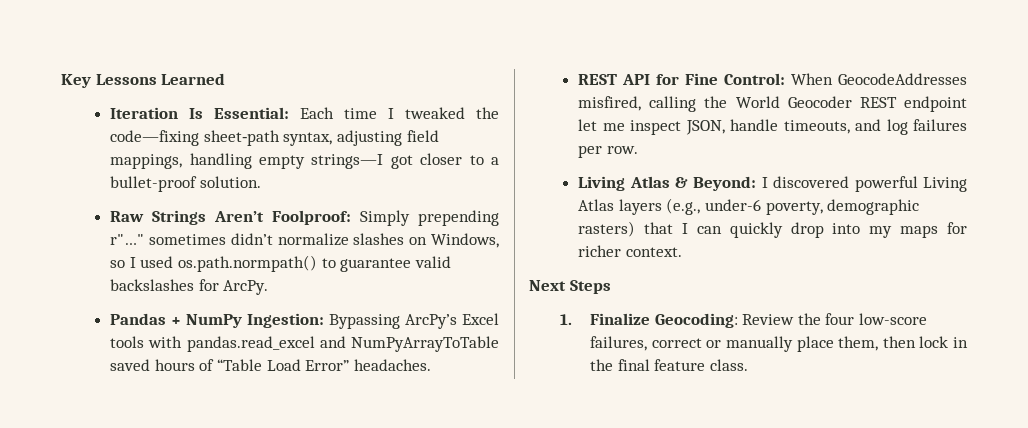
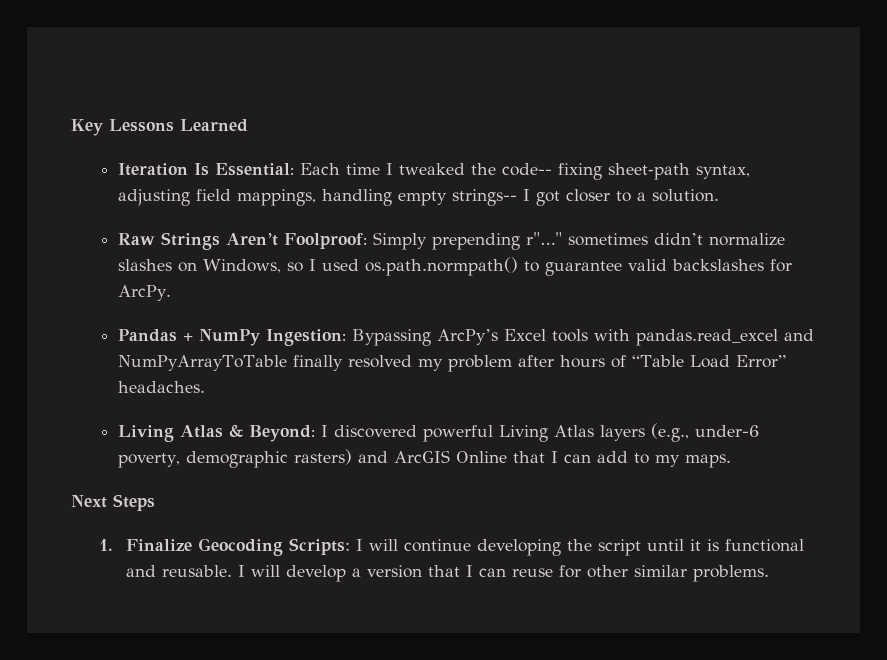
- Iteration Is Essential: Each time I tweaked the code—fixing sheet‐path syntax, adjusting field mappings, handling empty strings—I got closer to a bullet-proof solution.
+ Iteration Is Essential: Each time I tweaked the code-- fixing sheet‐path syntax, adjusting field mappings, handling empty strings-- I got closer to a solution.
- Pandas + NumPy Ingestion: Bypassing ArcPy’s Excel tools with pandas.read_excel and NumPyArrayToTable saved hours of “Table Load Error” headaches.
+ Pandas + NumPy Ingestion: Bypassing ArcPy’s Excel tools with pandas.read_excel and NumPyArrayToTable finally resolved my problem after hours of “Table Load Error” headaches.
- REST API for Fine Control: When GeocodeAddresses misfired, calling the World Geocoder REST endpoint let me inspect JSON, handle timeouts, and log failures per row.
- Living Atlas & Beyond: I discovered powerful Living Atlas layers (e.g., under-6 poverty, demographic rasters) that I can quickly drop into my maps for richer context.
+ Living Atlas & Beyond: I discovered powerful Living Atlas layers (e.g., under-6 poverty, demographic rasters) and ArcGIS Online that I can add to my maps.
  Next Steps
- 1. Finalize Geocoding: Review the four low-score failures, correct or manually place them, then lock in the final feature class.
+ 1. Finalize Geocoding Scripts: I will continue developing the script until it is functional and reusable. I will develop a version that I can reuse for other similar problems.

